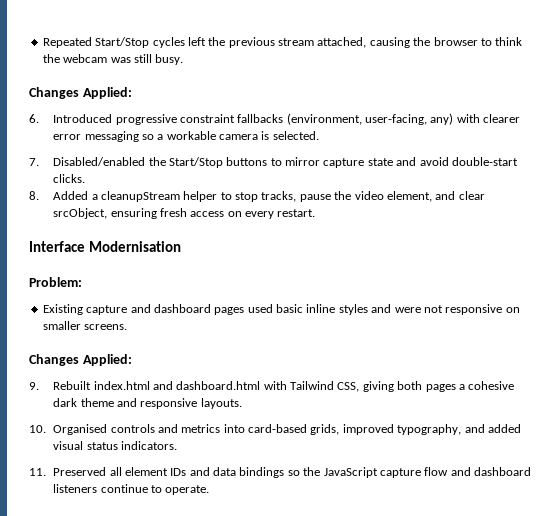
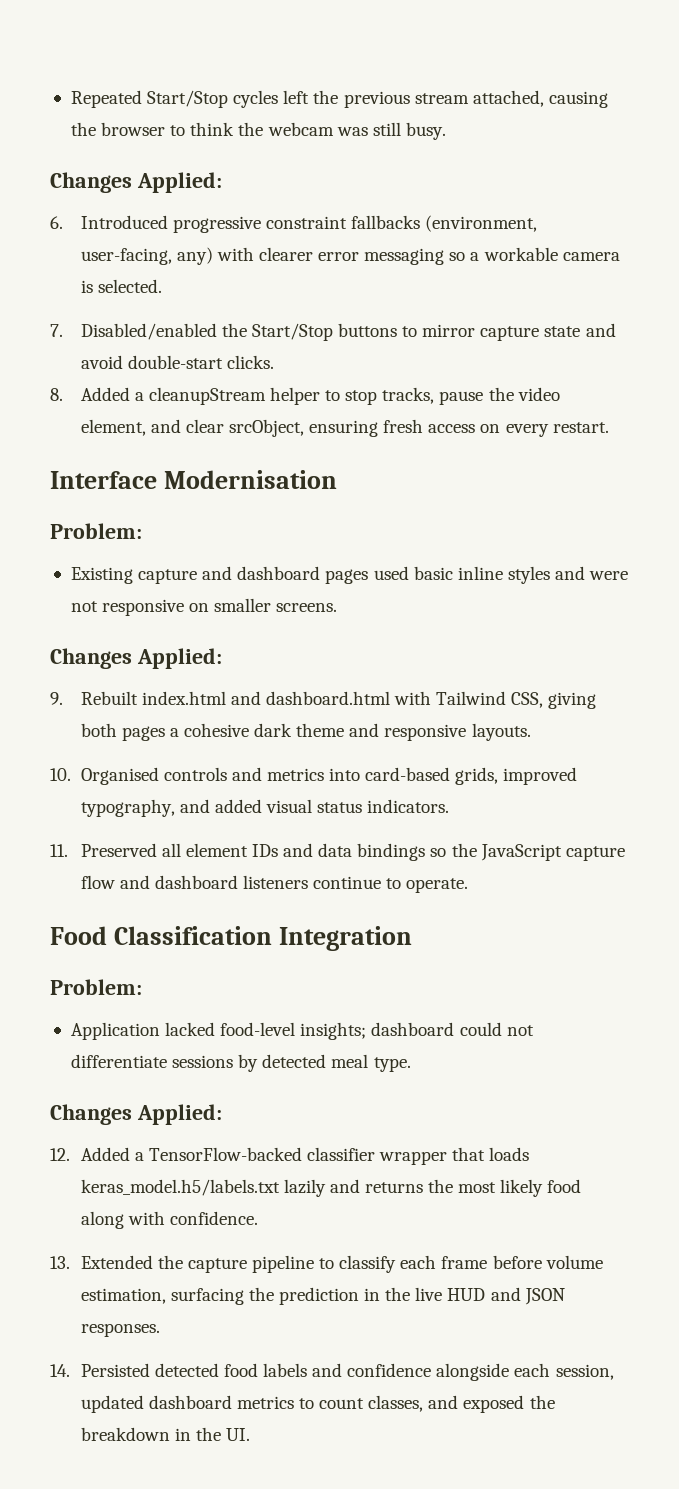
+ Food Classification Integration
+ Problem:
+ Application lacked food-level insights; dashboard could not differentiate sessions by detected meal type.
+ Changes Applied:
+ 12. Added a TensorFlow-backed classifier wrapper that loads keras_model.h5/labels.txt lazily and returns the most likely food along with confidence.
+ 13. Extended the capture pipeline to classify each frame before volume estimation, surfacing the prediction in the live HUD and JSON responses.
+ 14. Persisted detected food labels and confidence alongside each session, updated dashboard metrics to count classes, and exposed the breakdown in the UI.

